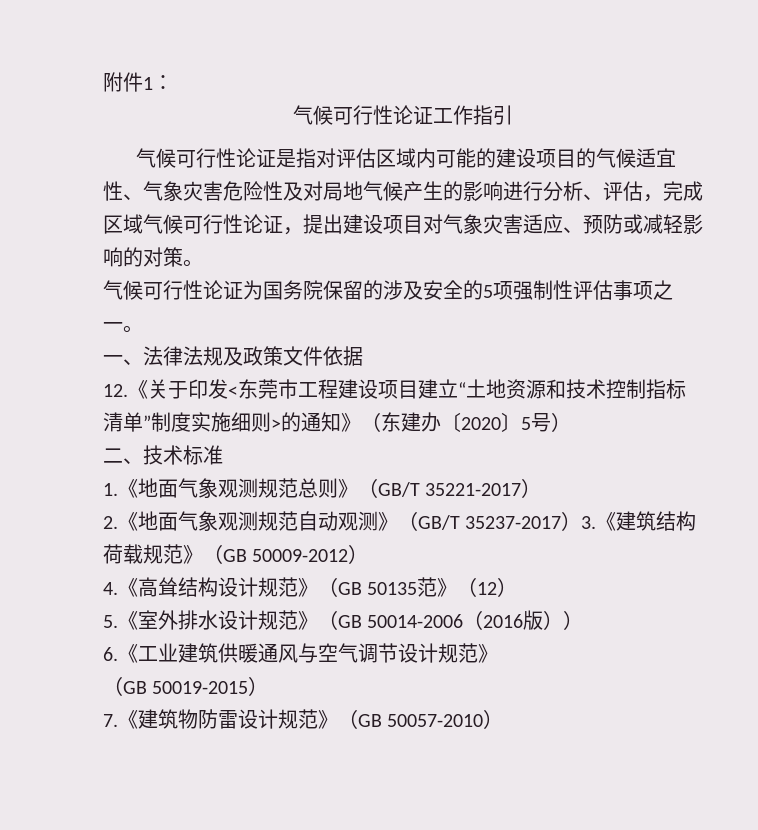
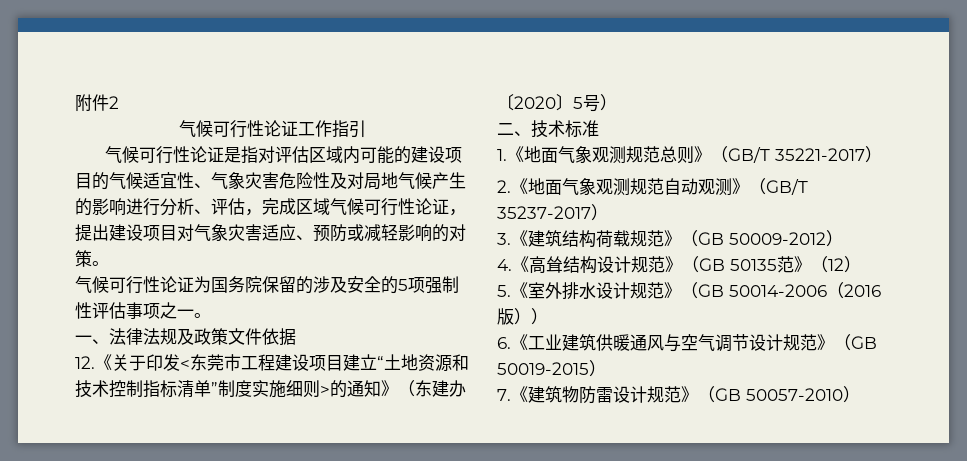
- 附件1：
+ 附件2
- 2.《地面气象观测规范自动观测》（GB/T 35237-2017）3.《建筑结构荷载规范》（GB 50009-2012）
+ 2.《地面气象观测规范自动观测》（GB/T 35237-2017）
+ 3.《建筑结构荷载规范》（GB 50009-2012）
- 6.《工业建筑供暖通风与空气调节设计规范》
- （GB 50019-2015）
+ 6.《工业建筑供暖通风与空气调节设计规范》（GB 50019-2015）

